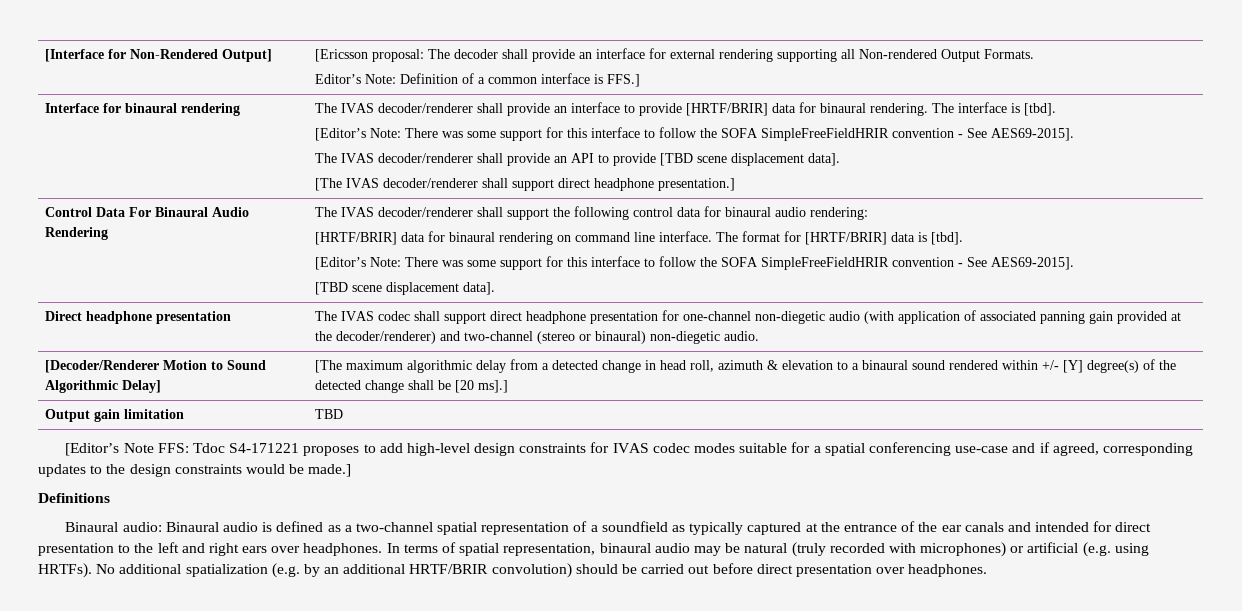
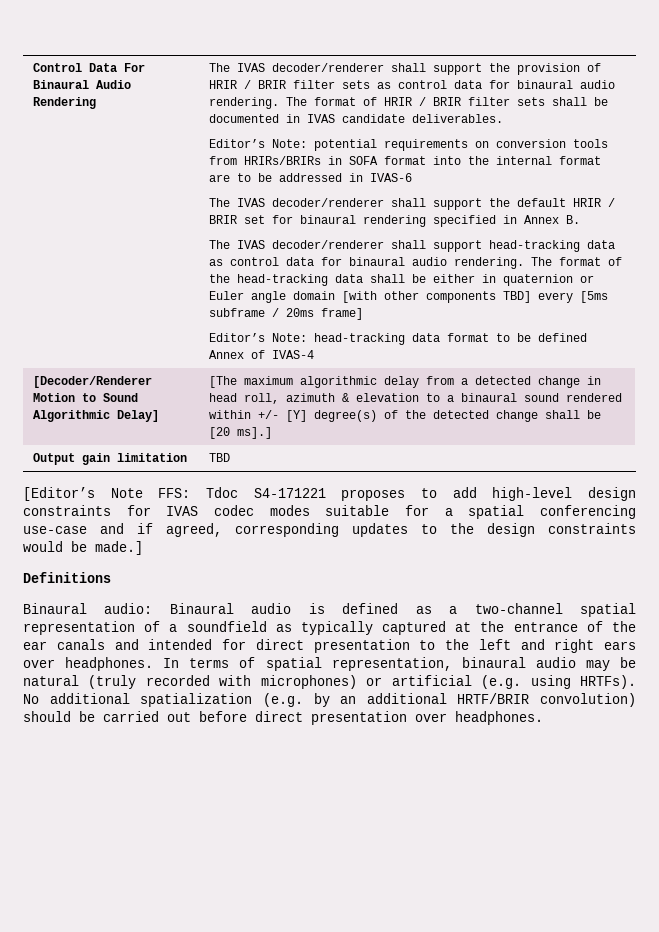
- [Interface for Non-Rendered Output] | [Ericsson proposal: The decoder shall provide an interface for external rendering supporting all Non-rendered Output Formats.
- Editor’s Note: Definition of a common interface is FFS.]
- Interface for binaural rendering | The IVAS decoder/renderer shall provide an interface to provide [HRTF/BRIR] data for binaural rendering. The interface is [tbd].
- [Editor’s Note: There was some support for this interface to follow the SOFA SimpleFreeFieldHRIR convention - See AES69-2015].
- The IVAS decoder/renderer shall provide an API to provide [TBD scene displacement data].
- [The IVAS decoder/renderer shall support direct headphone presentation.]
- The IVAS decoder/renderer shall support the following control data for binaural audio rendering:
- [HRTF/BRIR] data for binaural rendering on command line interface. The format for [HRTF/BRIR] data is [tbd].
- [Editor’s Note: There was some support for this interface to follow the SOFA SimpleFreeFieldHRIR convention - See AES69-2015].
- [TBD scene displacement data].
- Direct headphone presentation | The IVAS codec shall support direct headphone presentation for one-channel non-diegetic audio (with application of associated panning gain provided at the decoder/renderer) and two-channel (stereo or binaural) non-diegetic audio.
+ The IVAS decoder/renderer shall support the provision of HRIR / BRIR filter sets as control data for binaural audio rendering. The format of HRIR / BRIR filter sets shall be documented in IVAS candidate deliverables.
+ Editor’s Note: potential requirements on conversion tools from HRIRs/BRIRs in SOFA format into the internal format are to be addressed in IVAS-6
+ The IVAS decoder/renderer shall support the default HRIR / BRIR set for binaural rendering specified in Annex B.
+ The IVAS decoder/renderer shall support head-tracking data as control data for binaural audio rendering. The format of the head-tracking data shall be either in quaternion or Euler angle domain [with other components TBD] every [5ms subframe / 20ms frame]
+ Editor’s Note: head-tracking data format to be defined Annex of IVAS-4

